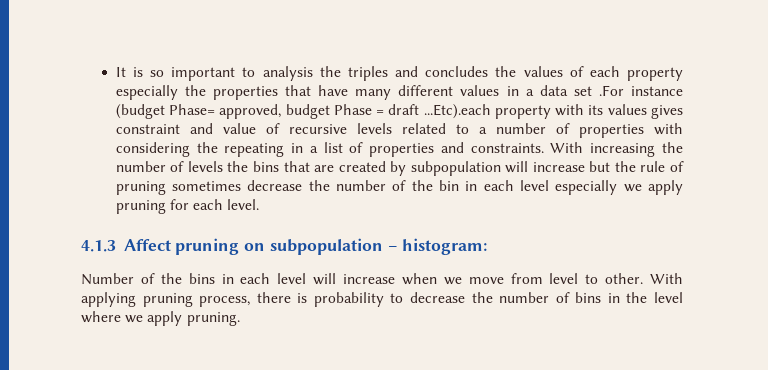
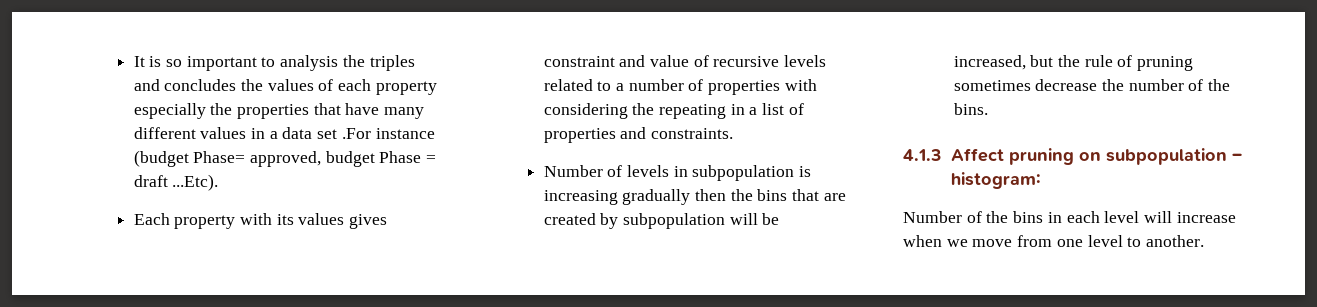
- It is so important to analysis the triples and concludes the values of each property especially the properties that have many different values in a data set .For instance (budget Phase= approved, budget Phase = draft ...Etc).each property with its values gives constraint and value of recursive levels related to a number of properties with considering the repeating in a list of properties and constraints. With increasing the number of levels the bins that are created by subpopulation will increase but the rule of pruning sometimes decrease the number of the bin in each level especially we apply pruning for each level.
+ It is so important to analysis the triples and concludes the values of each property especially the properties that have many different values in a data set .For instance (budget Phase= approved, budget Phase = draft ...Etc).
+ Each property with its values gives constraint and value of recursive levels related to a number of properties with considering the repeating in a list of properties and constraints.
+ Number of levels in subpopulation is increasing gradually then the bins that are created by subpopulation will be increased, but the rule of pruning sometimes decrease the number of the bins.
- Number of the bins in each level will increase when we move from level to other. With applying pruning process, there is probability to decrease the number of bins in the level where we apply pruning.
+ Number of the bins in each level will increase when we move from one level to another.

